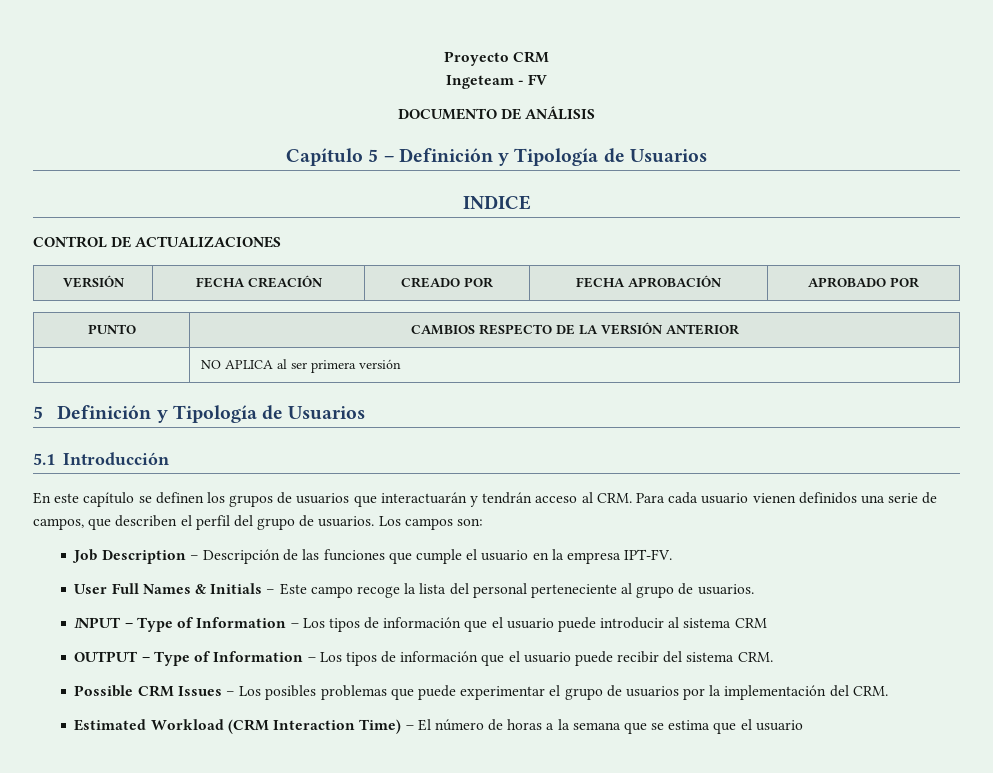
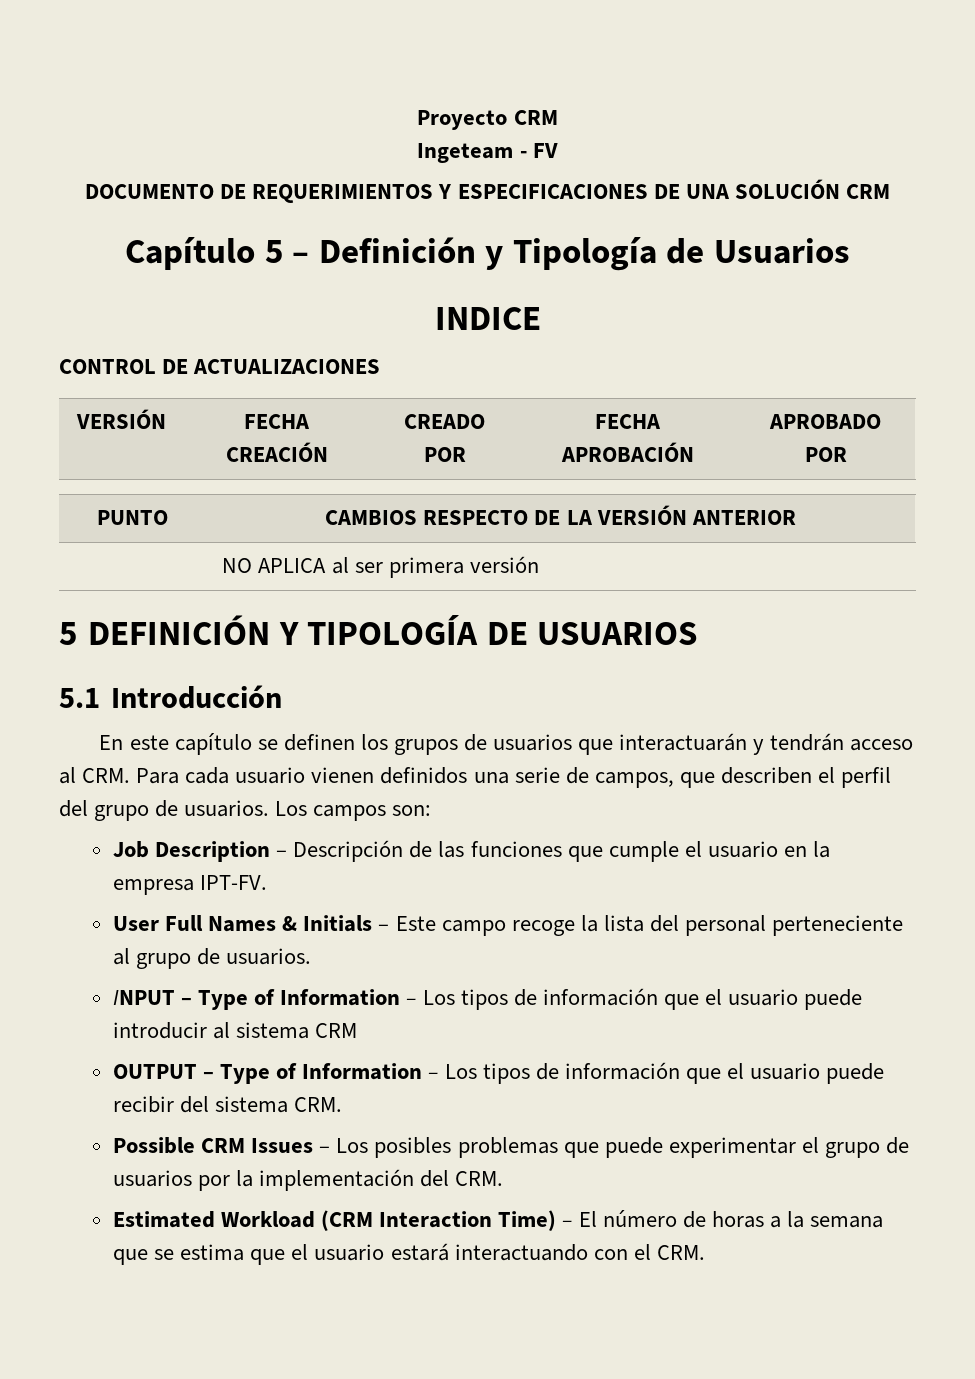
- DOCUMENTO DE ANÁLISIS
+ DOCUMENTO DE REQUERIMIENTOS Y ESPECIFICACIONES DE UNA SOLUCIÓN CRM
- 5 Definición y Tipología de Usuarios
+ 5 DEFINICIÓN Y TIPOLOGÍA DE USUARIOS
- Estimated Workload (CRM Interaction Time) – El número de horas a la semana que se estima que el usuario
+ Estimated Workload (CRM Interaction Time) – El número de horas a la semana que se estima que el usuario estará interactuando con el CRM.

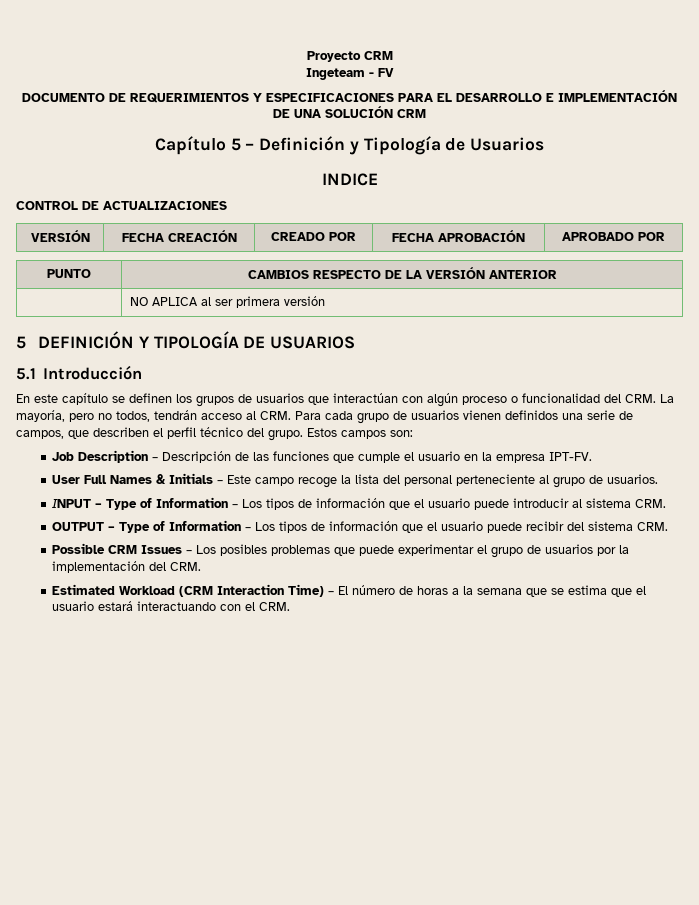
- DOCUMENTO DE REQUERIMIENTOS Y ESPECIFICACIONES DE UNA SOLUCIÓN CRM
+ DOCUMENTO DE REQUERIMIENTOS Y ESPECIFICACIONES PARA EL DESARROLLO E IMPLEMENTACIÓN DE UNA SOLUCIÓN CRM
- En este capítulo se definen los grupos de usuarios que interactuarán y tendrán acceso al CRM. Para cada usuario vienen definidos una serie de campos, que describen el perfil del grupo de usuarios. Los campos son:
+ En este capítulo se definen los grupos de usuarios que interactúan con algún proceso o funcionalidad del CRM. La mayoría, pero no todos, tendrán acceso al CRM. Para cada grupo de usuarios vienen definidos una serie de campos, que describen el perfil técnico del grupo. Estos campos son:
- INPUT – Type of Information – Los tipos de información que el usuario puede introducir al sistema CRM
+ INPUT – Type of Information – Los tipos de información que el usuario puede introducir al sistema CRM.

